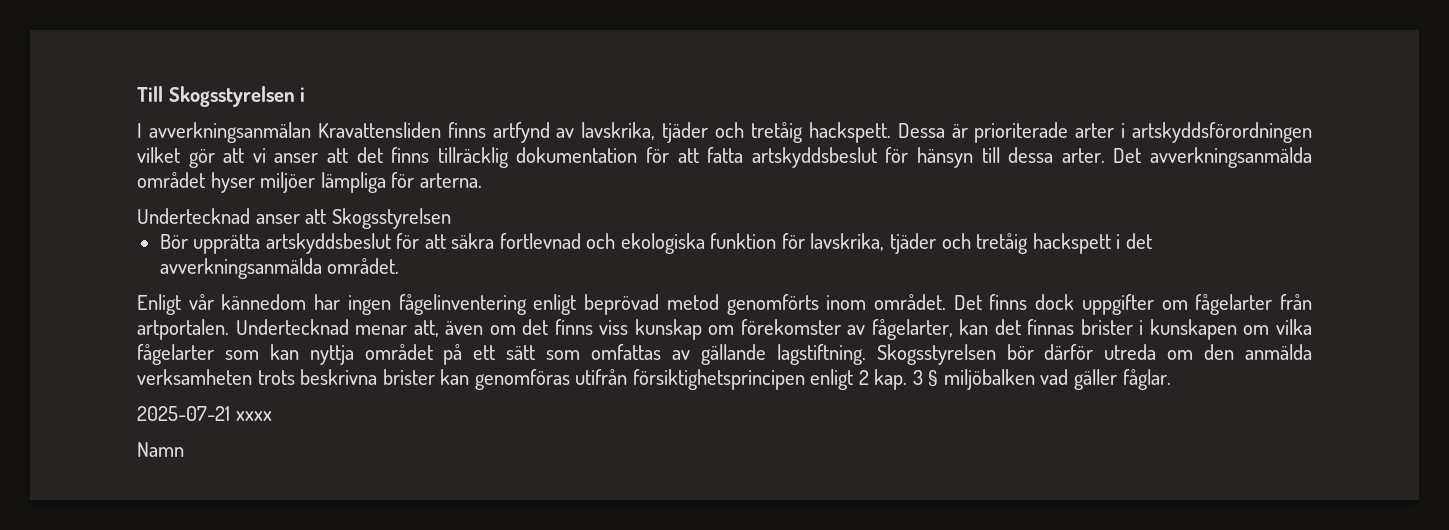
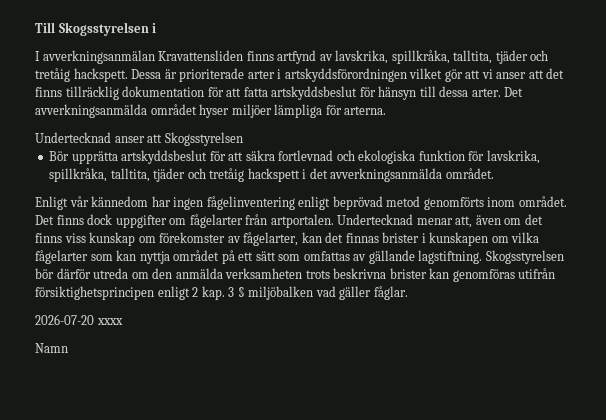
- I avverkningsanmälan Kravattensliden finns artfynd av lavskrika, tjäder och tretåig hackspett.
+ I avverkningsanmälan Kravattensliden finns artfynd av lavskrika, spillkråka, talltita, tjäder och tretåig hackspett.
- Bör upprätta artskyddsbeslut för att säkra fortlevnad och ekologiska funktion för lavskrika, tjäder och tretåig hackspett i det avverkningsanmälda området.
+ Bör upprätta artskyddsbeslut för att säkra fortlevnad och ekologiska funktion för lavskrika, spillkråka, talltita, tjäder och tretåig hackspett i det avverkningsanmälda området.
- 2025-07-21 xxxx
+ 2026-07-20 xxxx

